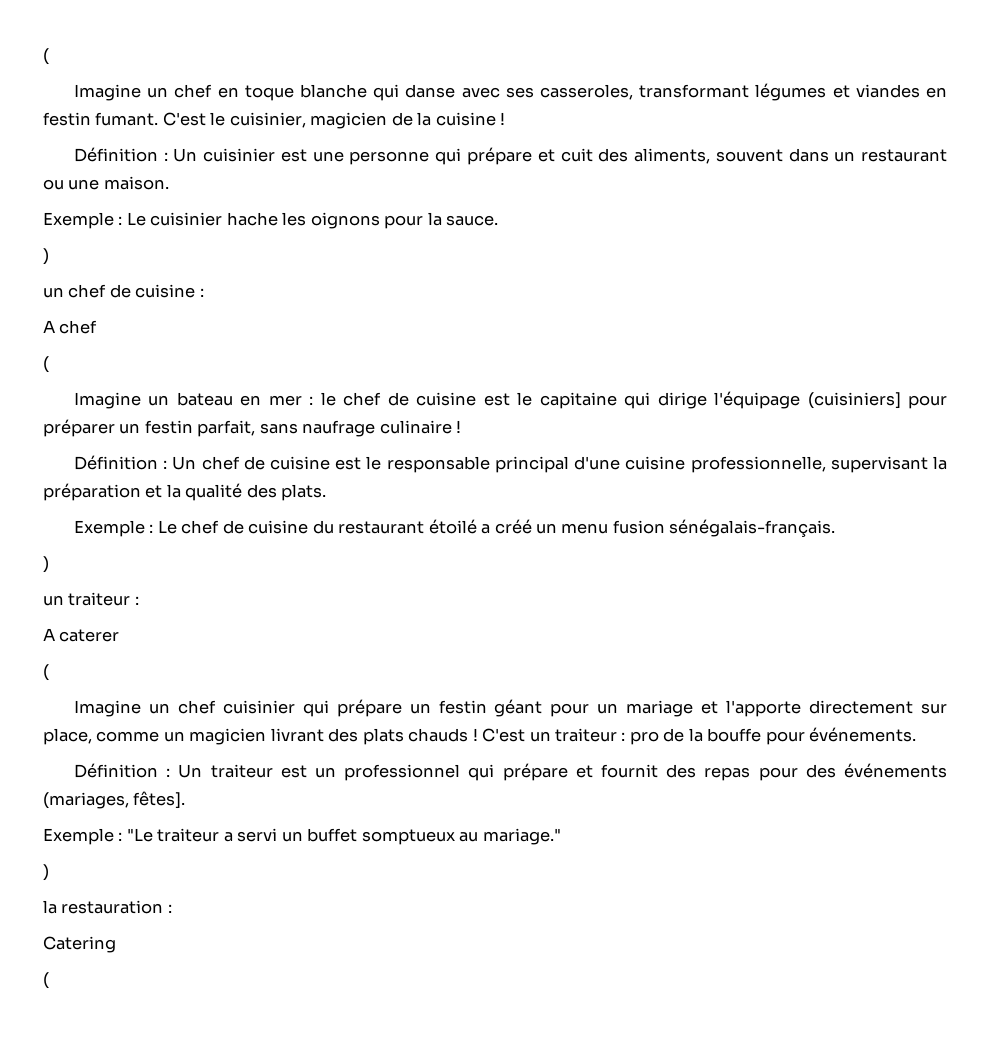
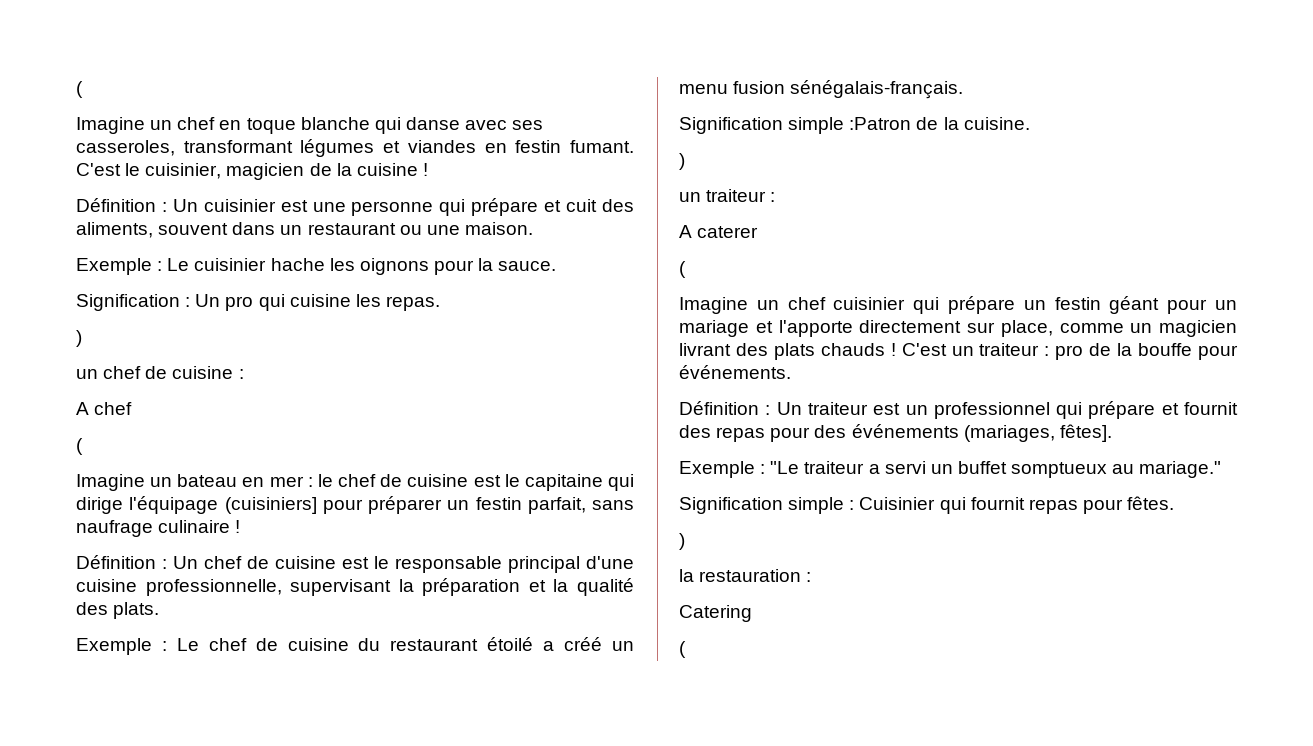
+ Signification : Un pro qui cuisine les repas.
+ Signification simple :Patron de la cuisine.
+ Signification simple : Cuisinier qui fournit repas pour fêtes.

